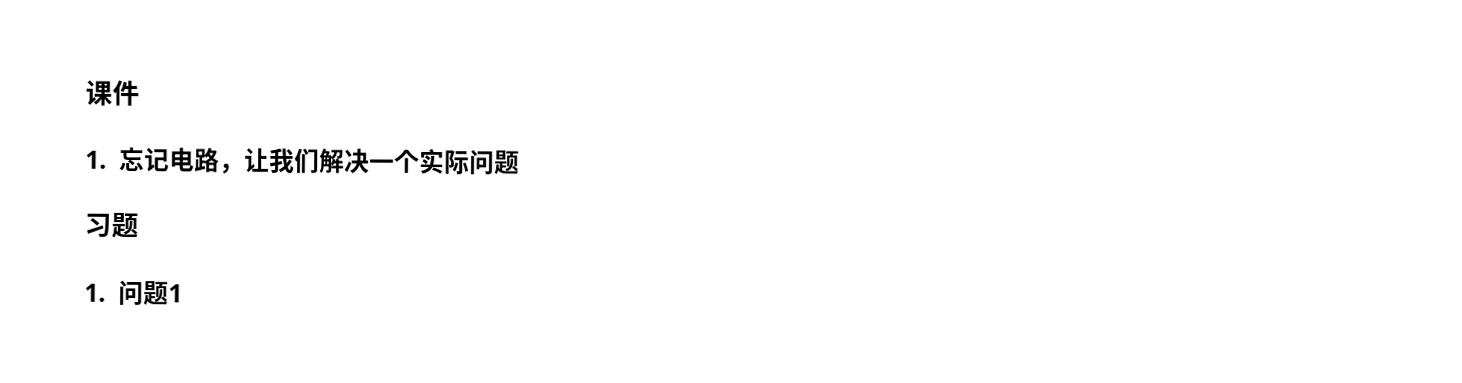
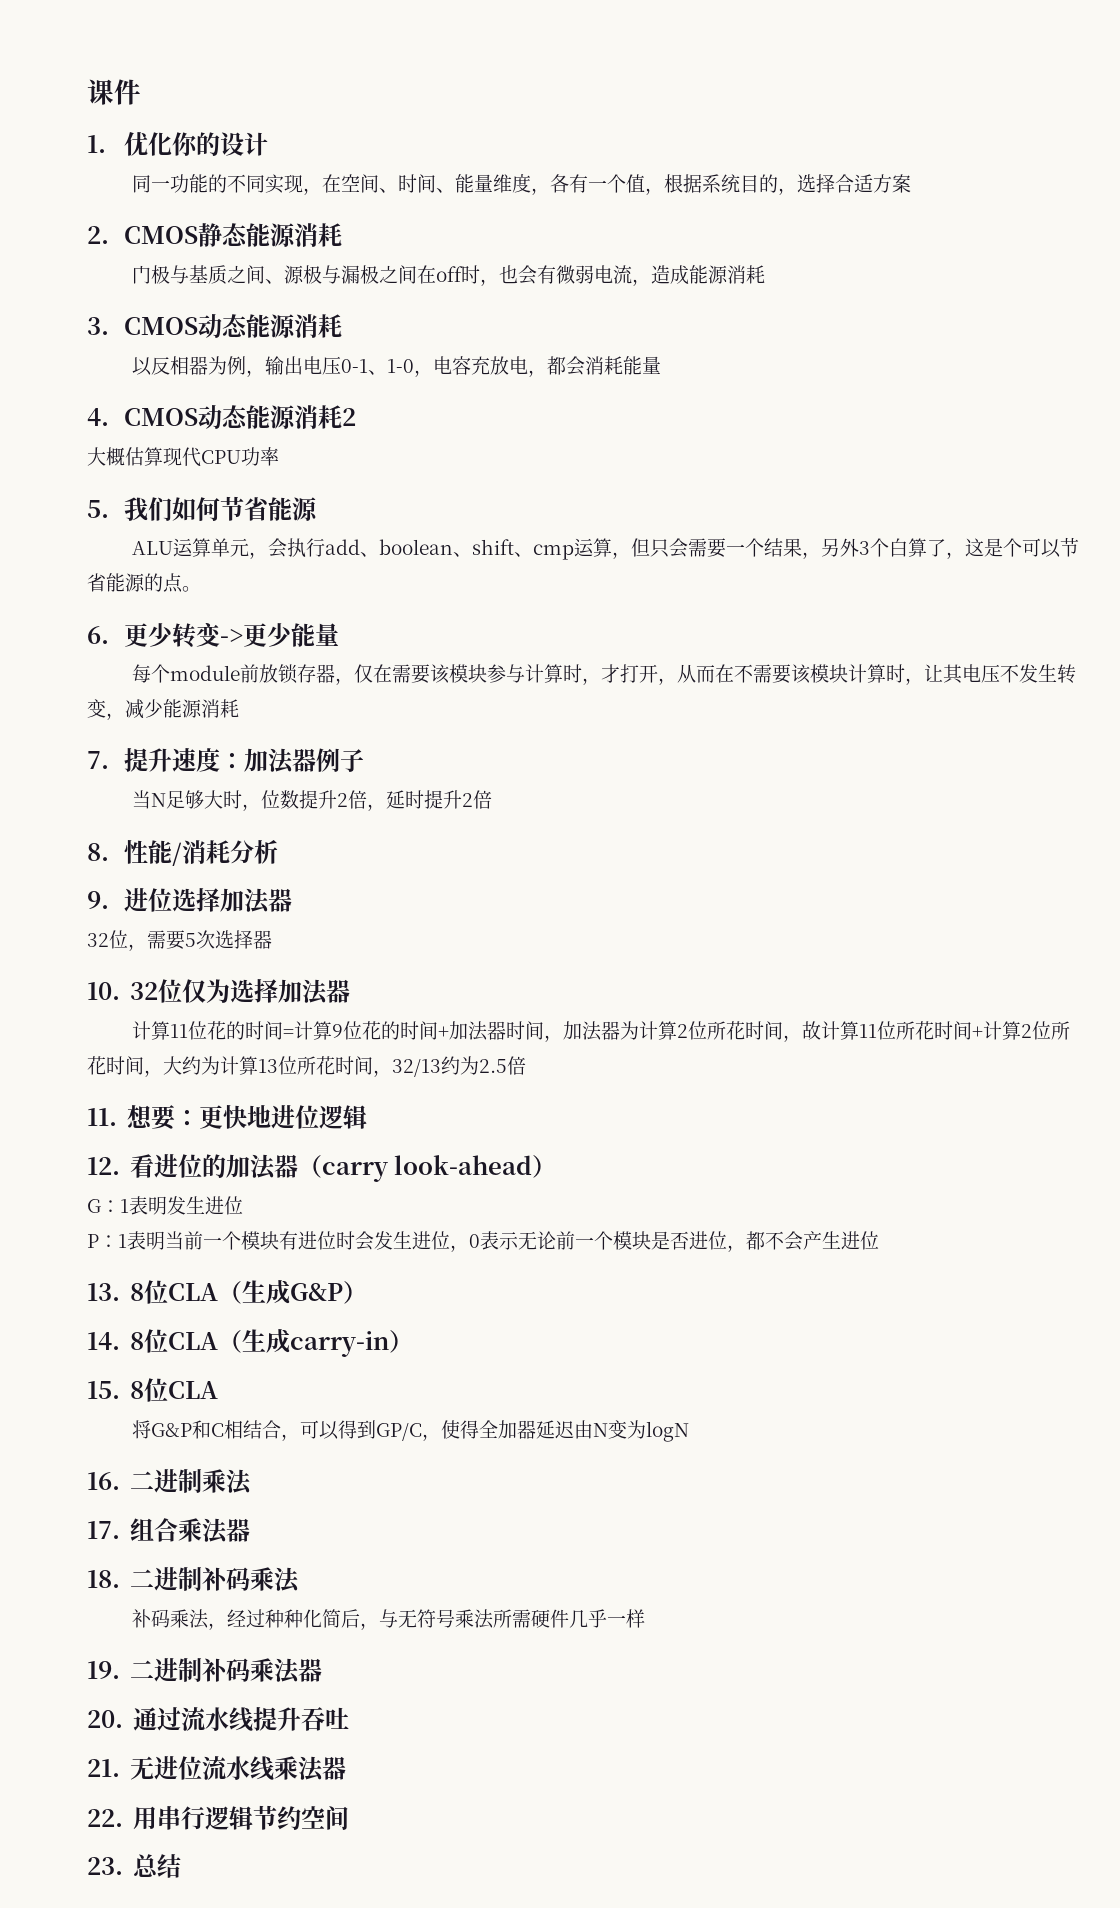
- 1.忘记电路，让我们解决一个实际问题
- 习题
- 1.问题1
+ 1.优化你的设计
+ 同一功能的不同实现，在空间、时间、能量维度，各有一个值，根据系统目的，选择合适方案
+ 2. CMOS静态能源消耗
+ 门极与基质之间、源极与漏极之间在off时，也会有微弱电流，造成能源消耗
+ 3. CMOS动态能源消耗
+ 以反相器为例，输出电压0-1、1-0，电容充放电，都会消耗能量
+ 4. CMOS动态能源消耗2
+ 大概估算现代CPU功率
+ 5.我们如何节省能源
+ ALU运算单元，会执行add、boolean、shift、cmp运算，但只会需要一个结果，另外3个白算了，这是个可以节省能源的点。
+ 6.更少转变->更少能量
+ 每个module前放锁存器，仅在需要该模块参与计算时，才打开，从而在不需要该模块计算时，让其电压不发生转变，减少能源消耗
+ 7.提升速度：加法器例子
+ 当N足够大时，位数提升2倍，延时提升2倍
+ 8.性能/消耗分析
+ 9.进位选择加法器
+ 32位，需要5次选择器
+ 10. 32位仅为选择加法器
+ 计算11位花的时间=计算9位花的时间+加法器时间，加法器为计算2位所花时间，故计算11位所花时间+计算2位所花时间，大约为计算13位所花时间，32/13约为2.5倍
+ 11.想要：更快地进位逻辑
+ 12.看进位的加法器（carry look-ahead）
+ G：1表明发生进位
+ P：1表明当前一个模块有进位时会发生进位，0表示无论前一个模块是否进位，都不会产生进位
+ 13. 8位CLA（生成G&P）
+ 14. 8位CLA（生成carry-in）
+ 15. 8位CLA
+ 将G&P和C相结合，可以得到GP/C，使得全加器延迟由N变为logN
+ 16.二进制乘法
+ 17.组合乘法器
+ 18.二进制补码乘法
+ 补码乘法，经过种种化简后，与无符号乘法所需硬件几乎一样
+ 19.二进制补码乘法器
+ 20.通过流水线提升吞吐
+ 21.无进位流水线乘法器
+ 22.用串行逻辑节约空间
+ 23.总结

